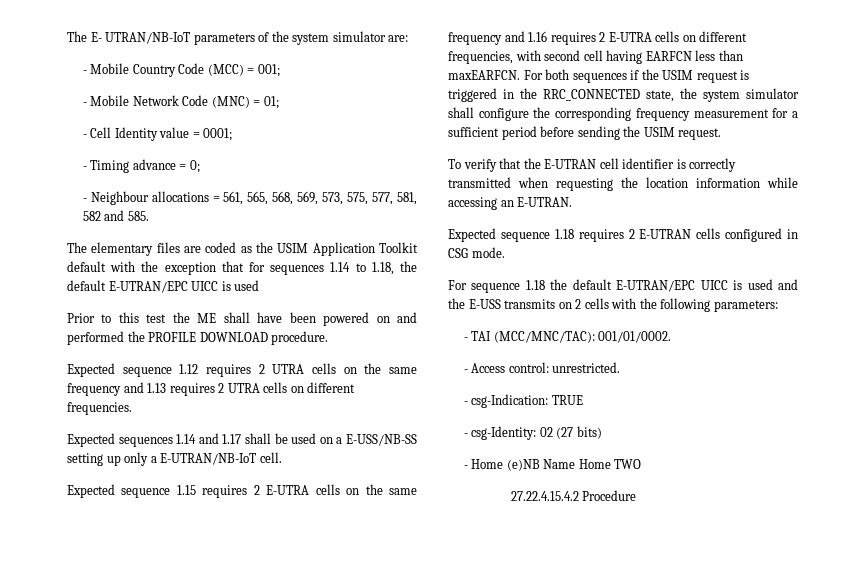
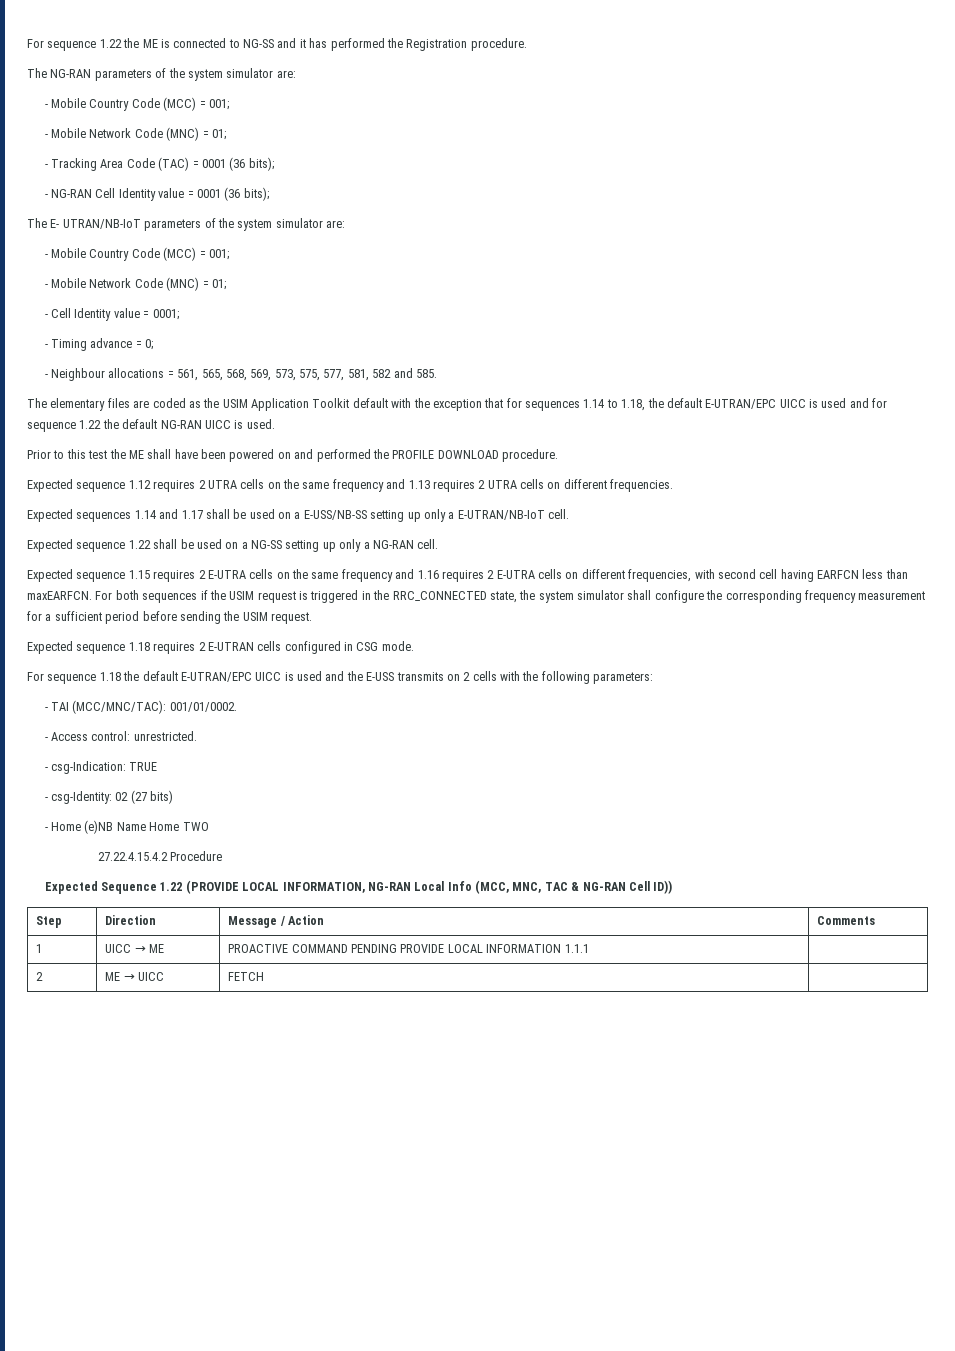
+ For sequence 1.22 the ME is connected to NG-SS and it has performed the Registration procedure.
+ The NG-RAN parameters of the system simulator are:
+ - Mobile Country Code (MCC) = 001;
+ - Mobile Network Code (MNC) = 01;
+ - Tracking Area Code (TAC) = 0001 (36 bits);
+ - NG-RAN Cell Identity value = 0001 (36 bits);
- The elementary files are coded as the USIM Application Toolkit default with the exception that for sequences 1.14 to 1.18, the default E-UTRAN/EPC UICC is used
+ The elementary files are coded as the USIM Application Toolkit default with the exception that for sequences 1.14 to 1.18, the default E-UTRAN/EPC UICC is used and for sequence 1.22 the default NG-RAN UICC is used.
+ Expected sequence 1.22 shall be used on a NG-SS setting up only a NG-RAN cell.
- To verify that the E-UTRAN cell identifier is correctly transmitted when requesting the location information while accessing an E-UTRAN.
+ Expected Sequence 1.22 (PROVIDE LOCAL INFORMATION, NG-RAN Local Info (MCC, MNC, TAC & NG-RAN Cell ID))
+ Step | Direction | Message / Action | Comments
+ 1 | UICC → ME | PROACTIVE COMMAND PENDING PROVIDE LOCAL INFORMATION 1.1.1 |
+ 2 | ME → UICC | FETCH |

